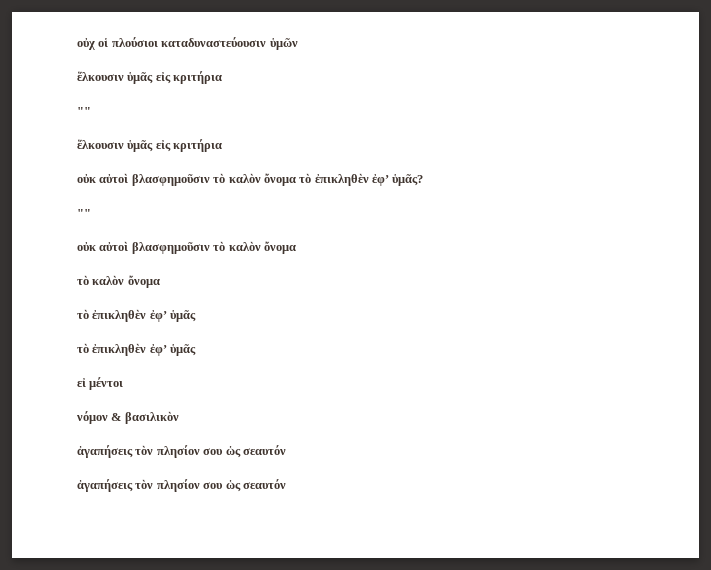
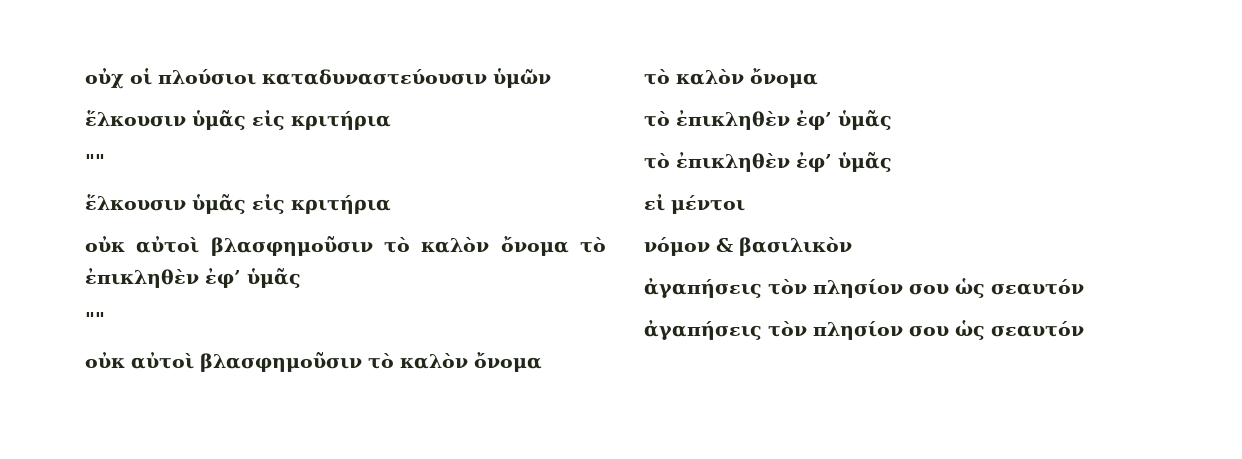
- οὐκ αὐτοὶ βλασφημοῦσιν τὸ καλὸν ὄνομα τὸ ἐπικληθὲν ἐφ’ ὑμᾶς?
+ οὐκ αὐτοὶ βλασφημοῦσιν τὸ καλὸν ὄνομα τὸ ἐπικληθὲν ἐφ’ ὑμᾶς

